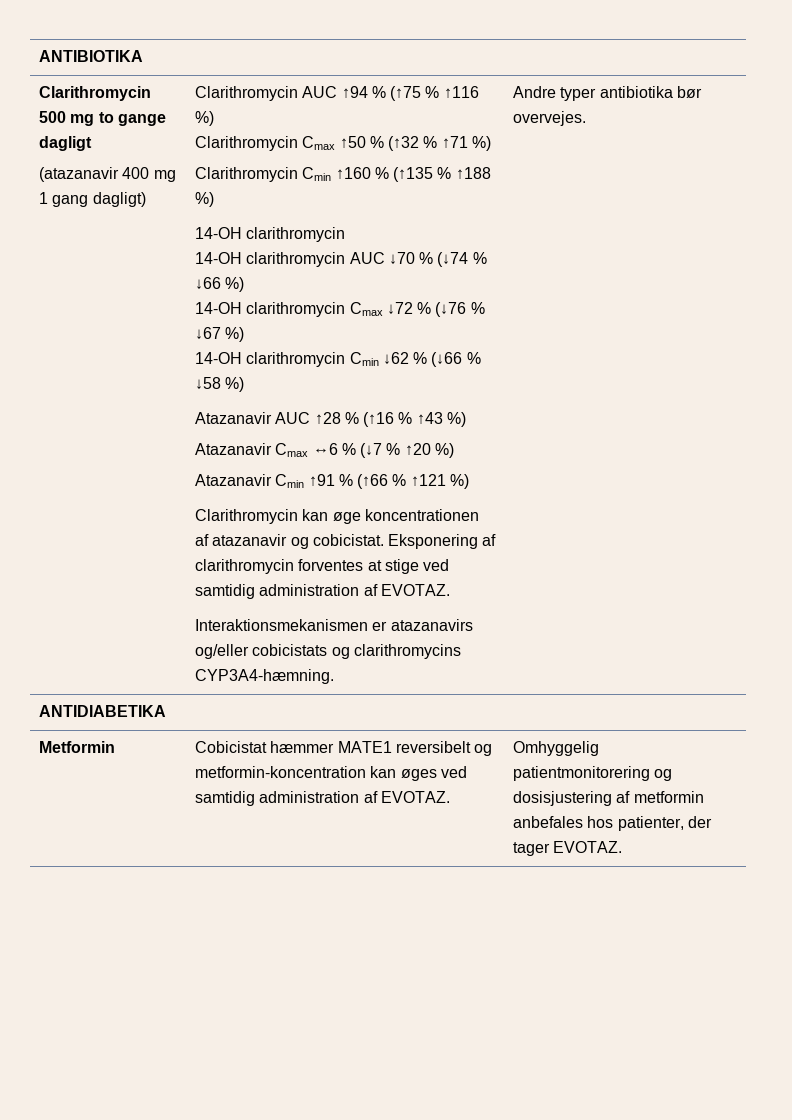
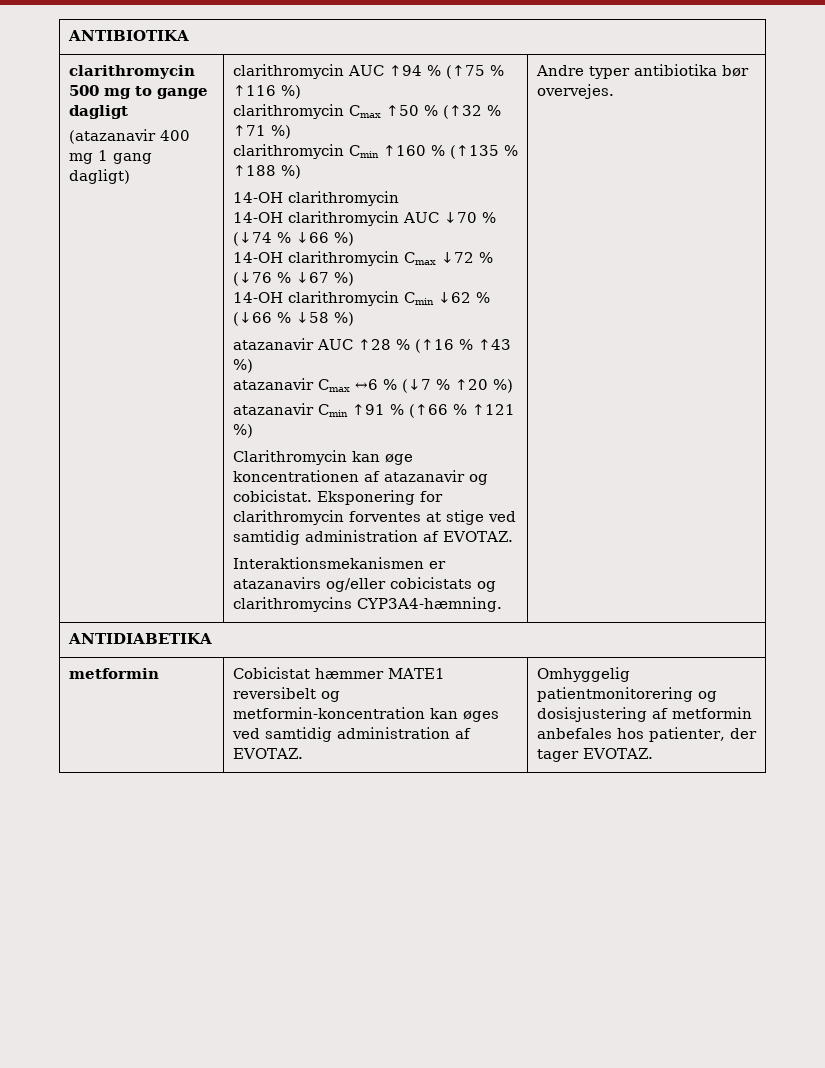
- Clarithromycin 500 mg to gange dagligt
+ clarithromycin 500 mg to gange dagligt
- Clarithromycin AUC ↑94 % (↑75 % ↑116 %)
+ clarithromycin AUC ↑94 % (↑75 % ↑116 %)
- Clarithromycin Cmax ↑50 % (↑32 % ↑71 %)
+ clarithromycin Cmax ↑50 % (↑32 % ↑71 %)
- Clarithromycin Cmin ↑160 % (↑135 % ↑188 %)
+ clarithromycin Cmin ↑160 % (↑135 % ↑188 %)
- Atazanavir AUC ↑28 % (↑16 % ↑43 %)
+ atazanavir AUC ↑28 % (↑16 % ↑43 %)
- Atazanavir Cmax ↔6 % (↓7 % ↑20 %)
+ atazanavir Cmax ↔6 % (↓7 % ↑20 %)
- Atazanavir Cmin ↑91 % (↑66 % ↑121 %)
+ atazanavir Cmin ↑91 % (↑66 % ↑121 %)
- Eksponering af clarithromycin forventes at stige ved samtidig administration af EVOTAZ.
+ Eksponering for clarithromycin forventes at stige ved samtidig administration af EVOTAZ.
- Metformin | Cobicistat hæmmer MATE1 reversibelt og metformin-koncentration kan øges ved samtidig administration af EVOTAZ. | Omhyggelig patientmonitorering og dosisjustering af metformin anbefales hos patienter, der tager EVOTAZ.
+ metformin | Cobicistat hæmmer MATE1 reversibelt og metformin-koncentration kan øges ved samtidig administration af EVOTAZ. | Omhyggelig patientmonitorering og dosisjustering af metformin anbefales hos patienter, der tager EVOTAZ.

